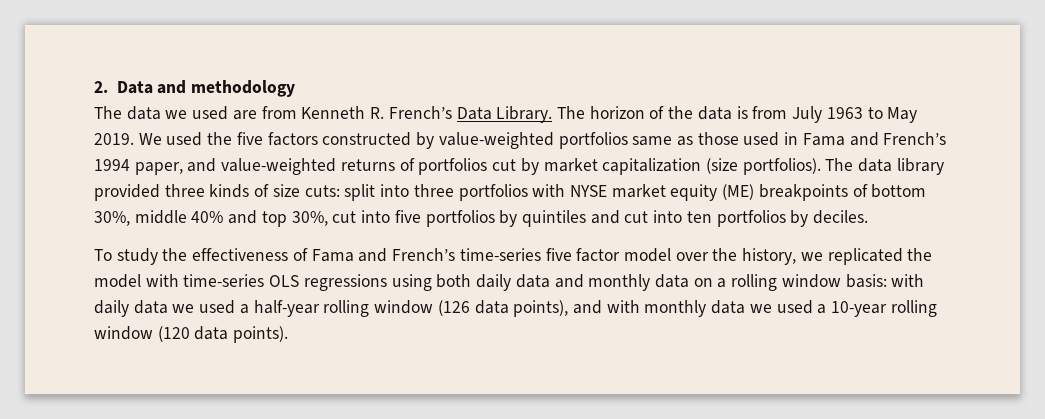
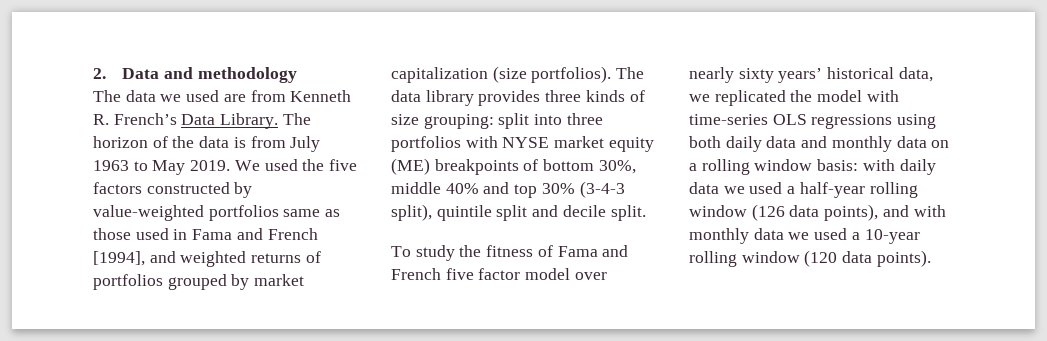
- We used the five factors constructed by value-weighted portfolios same as those used in Fama and French’s 1994 paper, and value-weighted returns of portfolios cut by market capitalization (size portfolios).
+ We used the five factors constructed by value-weighted portfolios same as those used in Fama and French [1994], and weighted returns of portfolios grouped by market capitalization (size portfolios).
- The data library provided three kinds of size cuts: split into three portfolios with NYSE market equity (ME) breakpoints of bottom 30%, middle 40% and top 30%, cut into five portfolios by quintiles and cut into ten portfolios by deciles.
+ The data library provides three kinds of size grouping: split into three portfolios with NYSE market equity (ME) breakpoints of bottom 30%, middle 40% and top 30% (3-4-3 split), quintile split and decile split.
- To study the effectiveness of Fama and French’s time-series five factor model over the history, we replicated the model with time-series OLS regressions using both daily data and monthly data on a rolling window basis: with daily data we used a half-year rolling window (126 data points), and with monthly data we used a 10-year rolling window (120 data points).
+ To study the fitness of Fama and French five factor model over nearly sixty years’ historical data, we replicated the model with time-series OLS regressions using both daily data and monthly data on a rolling window basis: with daily data we used a half-year rolling window (126 data points), and with monthly data we used a 10-year rolling window (120 data points).

